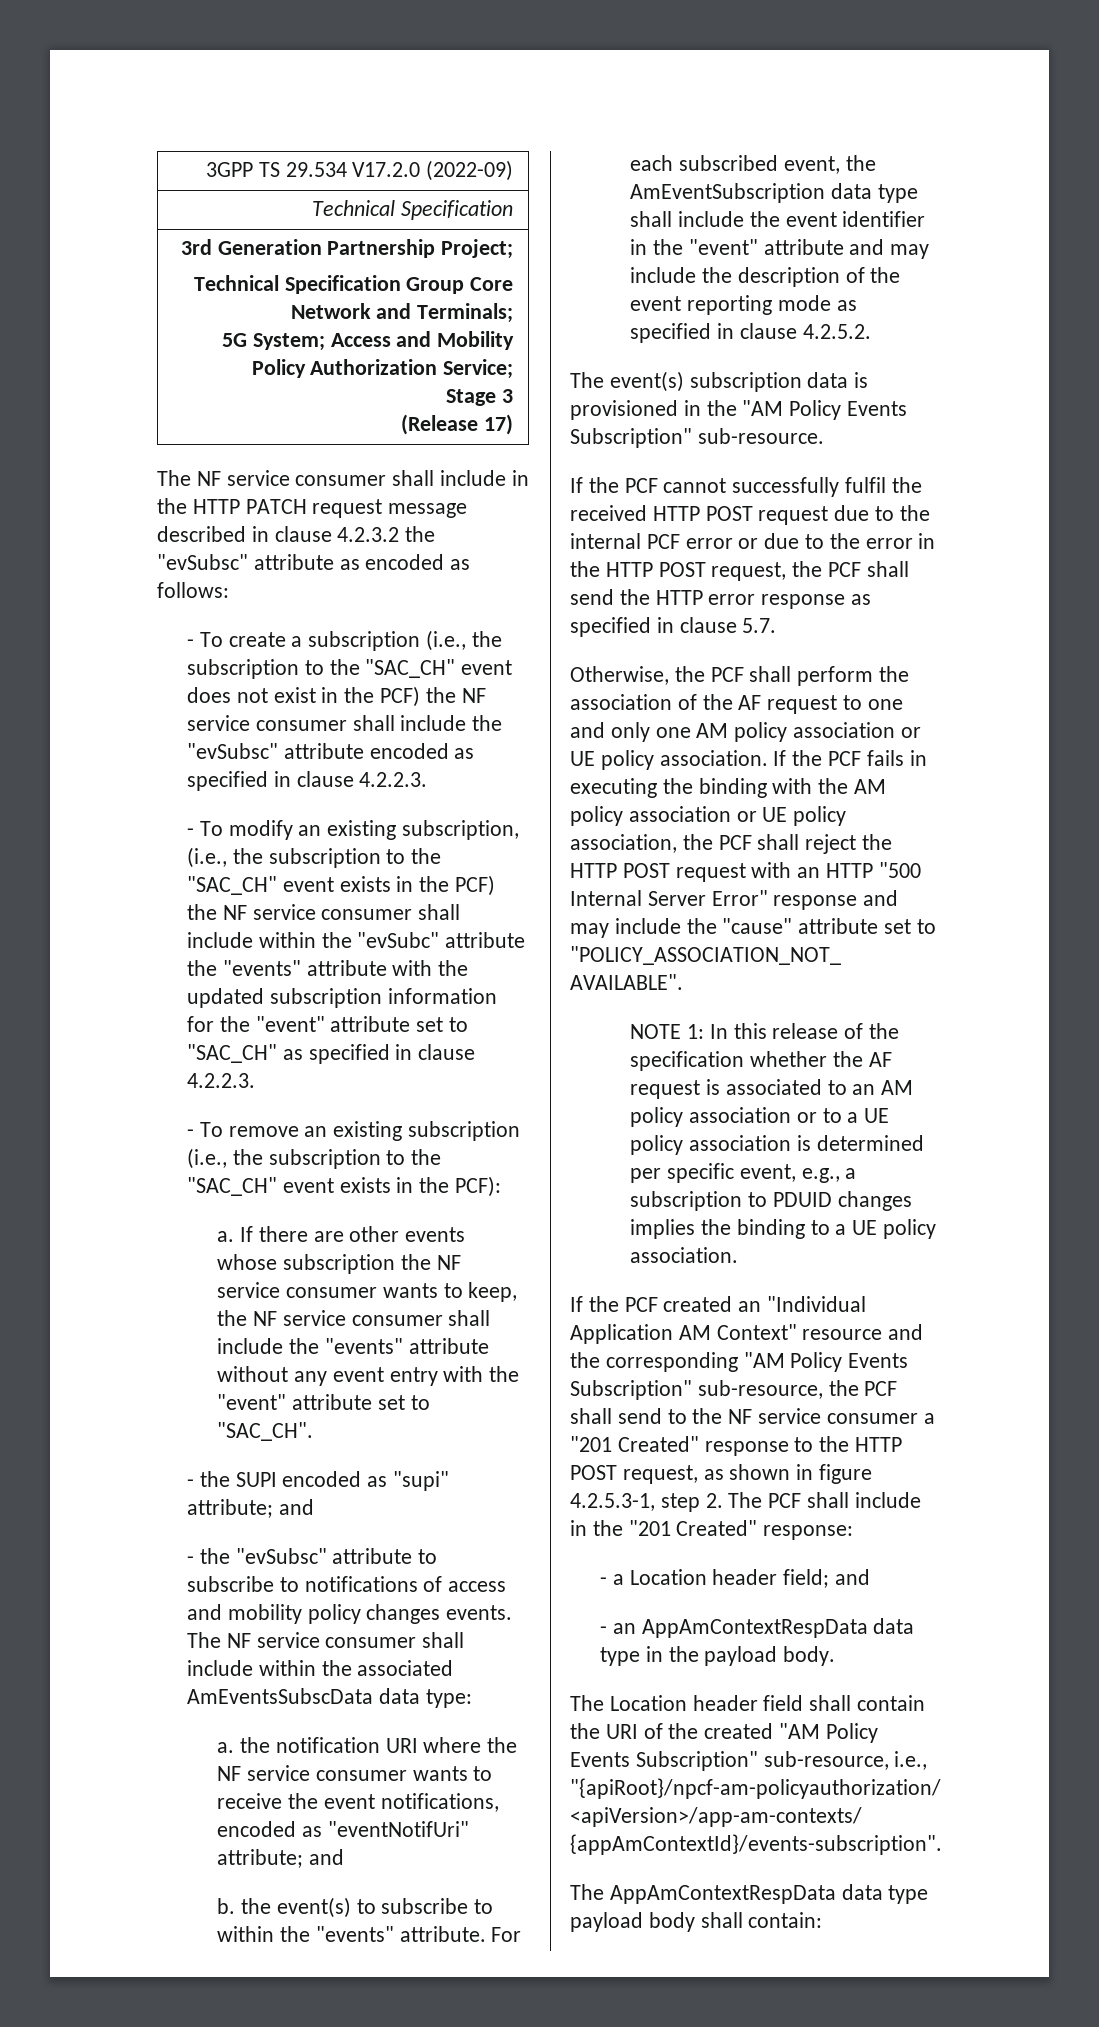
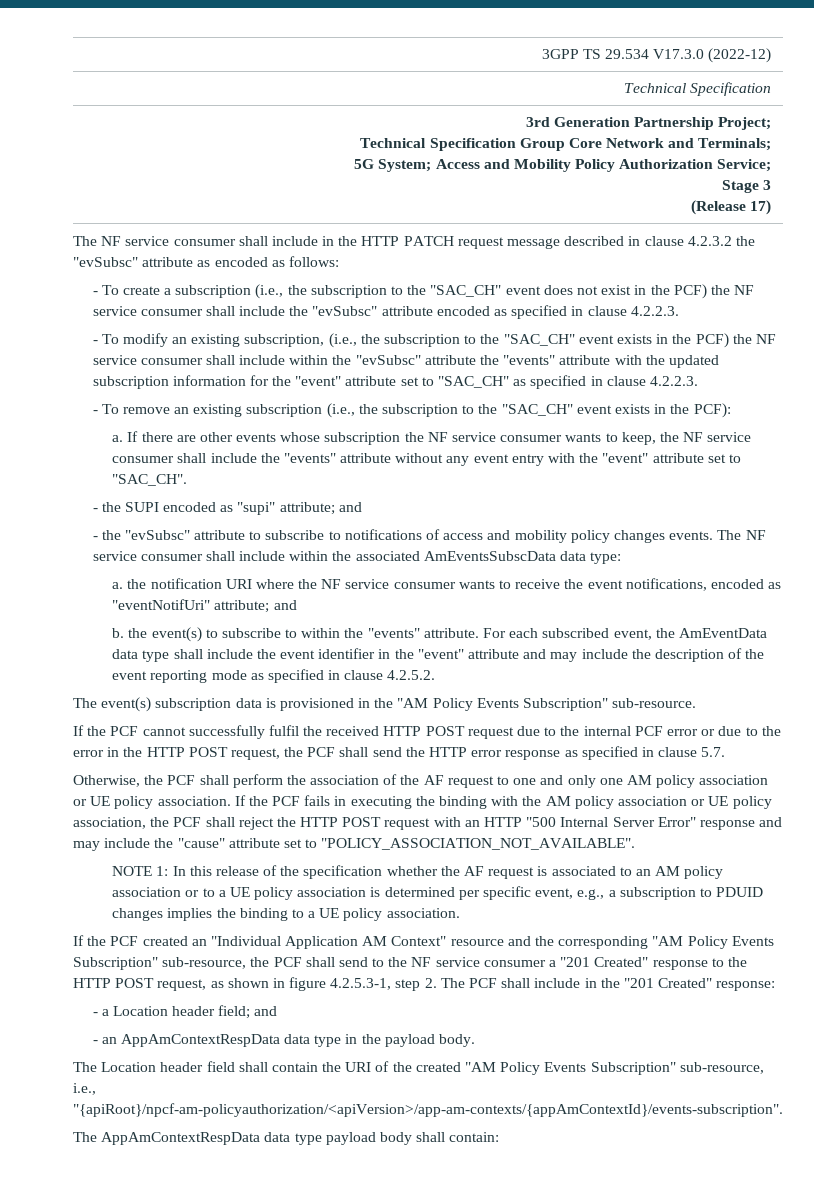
- 3GPP TS 29.534 V17.2.0 (2022-09)
+ 3GPP TS 29.534 V17.3.0 (2022-12)
- - To modify an existing subscription, (i.e., the subscription to the "SAC_CH" event exists in the PCF) the NF service consumer shall include within the "evSubc" attribute the "events" attribute with the updated subscription information for the "event" attribute set to "SAC_CH" as specified in clause 4.2.2.3.
+ - To modify an existing subscription, (i.e., the subscription to the "SAC_CH" event exists in the PCF) the NF service consumer shall include within the "evSubsc" attribute the "events" attribute with the updated subscription information for the "event" attribute set to "SAC_CH" as specified in clause 4.2.2.3.
- For each subscribed event, the AmEventSubscription data type shall include the event identifier in the "event" attribute and may include the description of the event reporting mode as specified in clause 4.2.5.2.
+ For each subscribed event, the AmEventData data type shall include the event identifier in the "event" attribute and may include the description of the event reporting mode as specified in clause 4.2.5.2.

